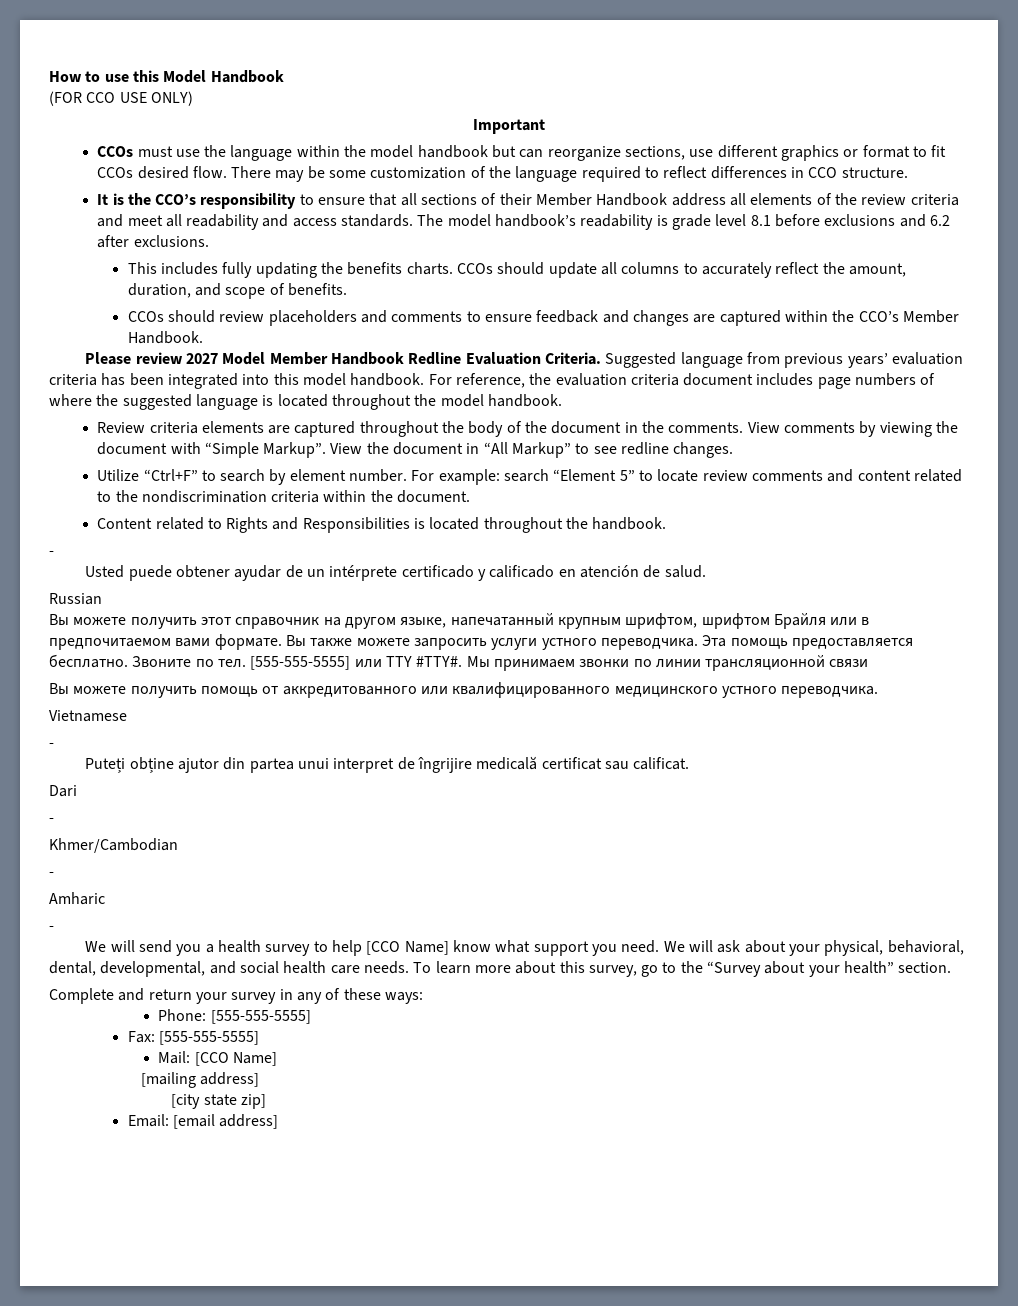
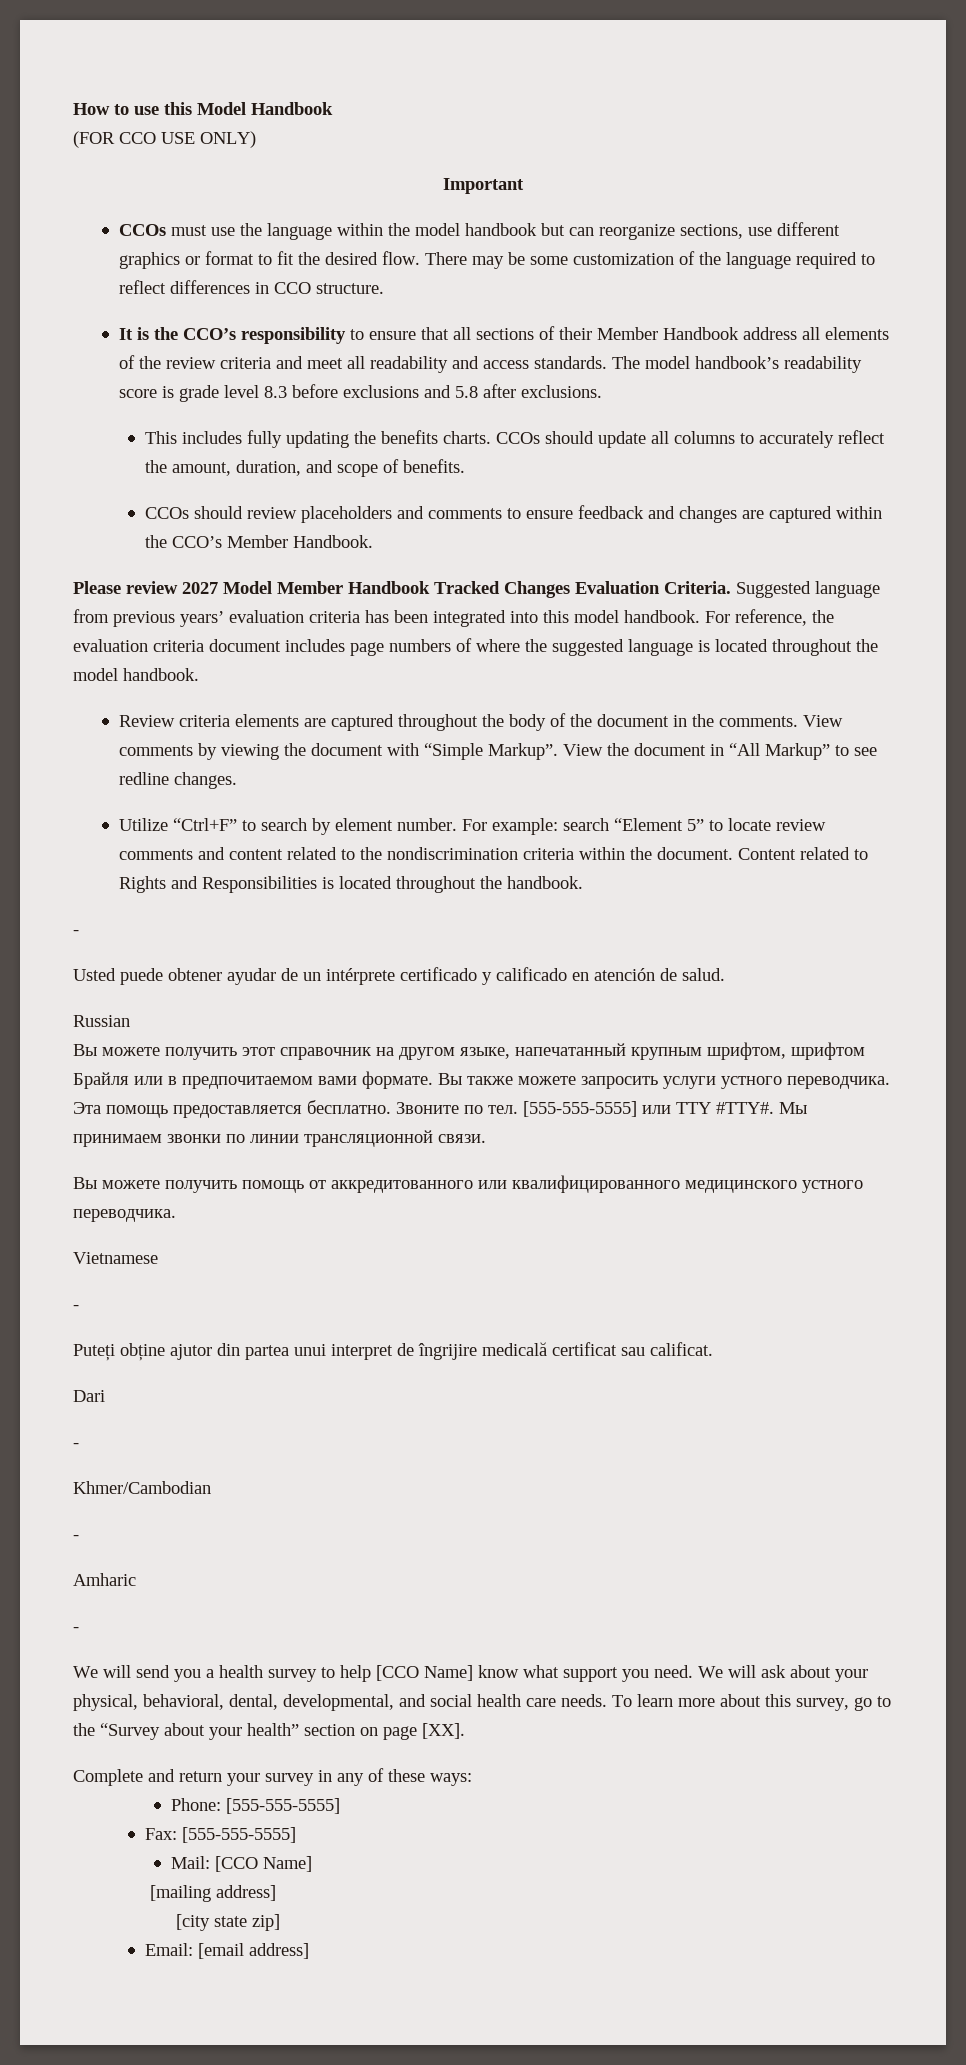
- CCOs must use the language within the model handbook but can reorganize sections, use different graphics or format to fit CCOs desired flow.
+ CCOs must use the language within the model handbook but can reorganize sections, use different graphics or format to fit the desired flow.
- The model handbook’s readability is grade level 8.1 before exclusions and 6.2 after exclusions.
+ The model handbook’s readability score is grade level 8.3 before exclusions and 5.8 after exclusions.
- Please review 2027 Model Member Handbook Redline Evaluation Criteria.
+ Please review 2027 Model Member Handbook Tracked Changes Evaluation Criteria.
- For example: search “Element 5” to locate review comments and content related to the nondiscrimination criteria within the document.
- Content related to Rights and Responsibilities is located throughout the handbook.
+ For example: search “Element 5” to locate review comments and content related to the nondiscrimination criteria within the document. Content related to Rights and Responsibilities is located throughout the handbook.
- Мы принимаем звонки по линии трансляционной связи
+ Мы принимаем звонки по линии трансляционной связи.
- To learn more about this survey, go to the “Survey about your health” section.
+ To learn more about this survey, go to the “Survey about your health” section on page [XX].

